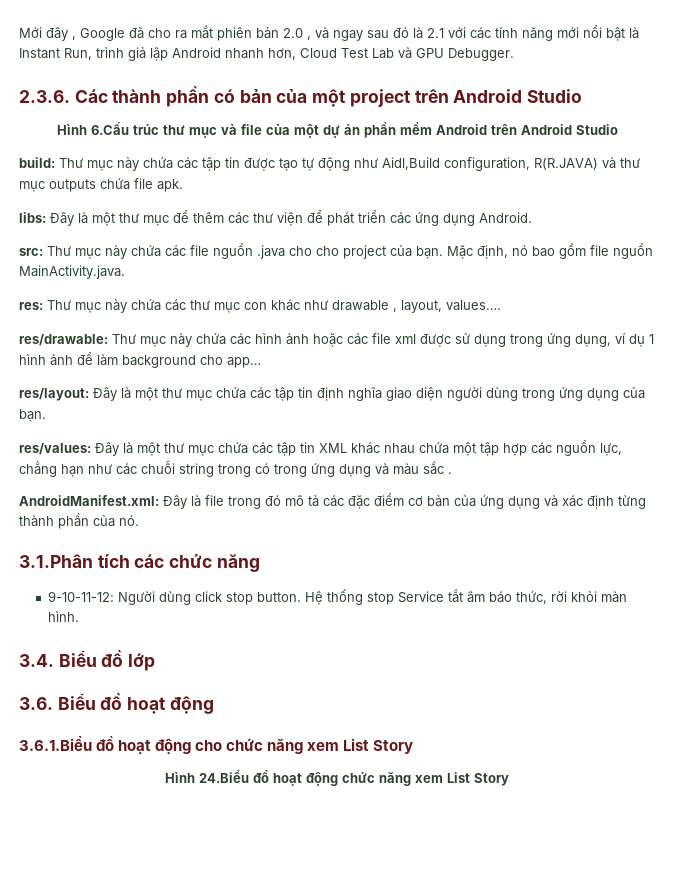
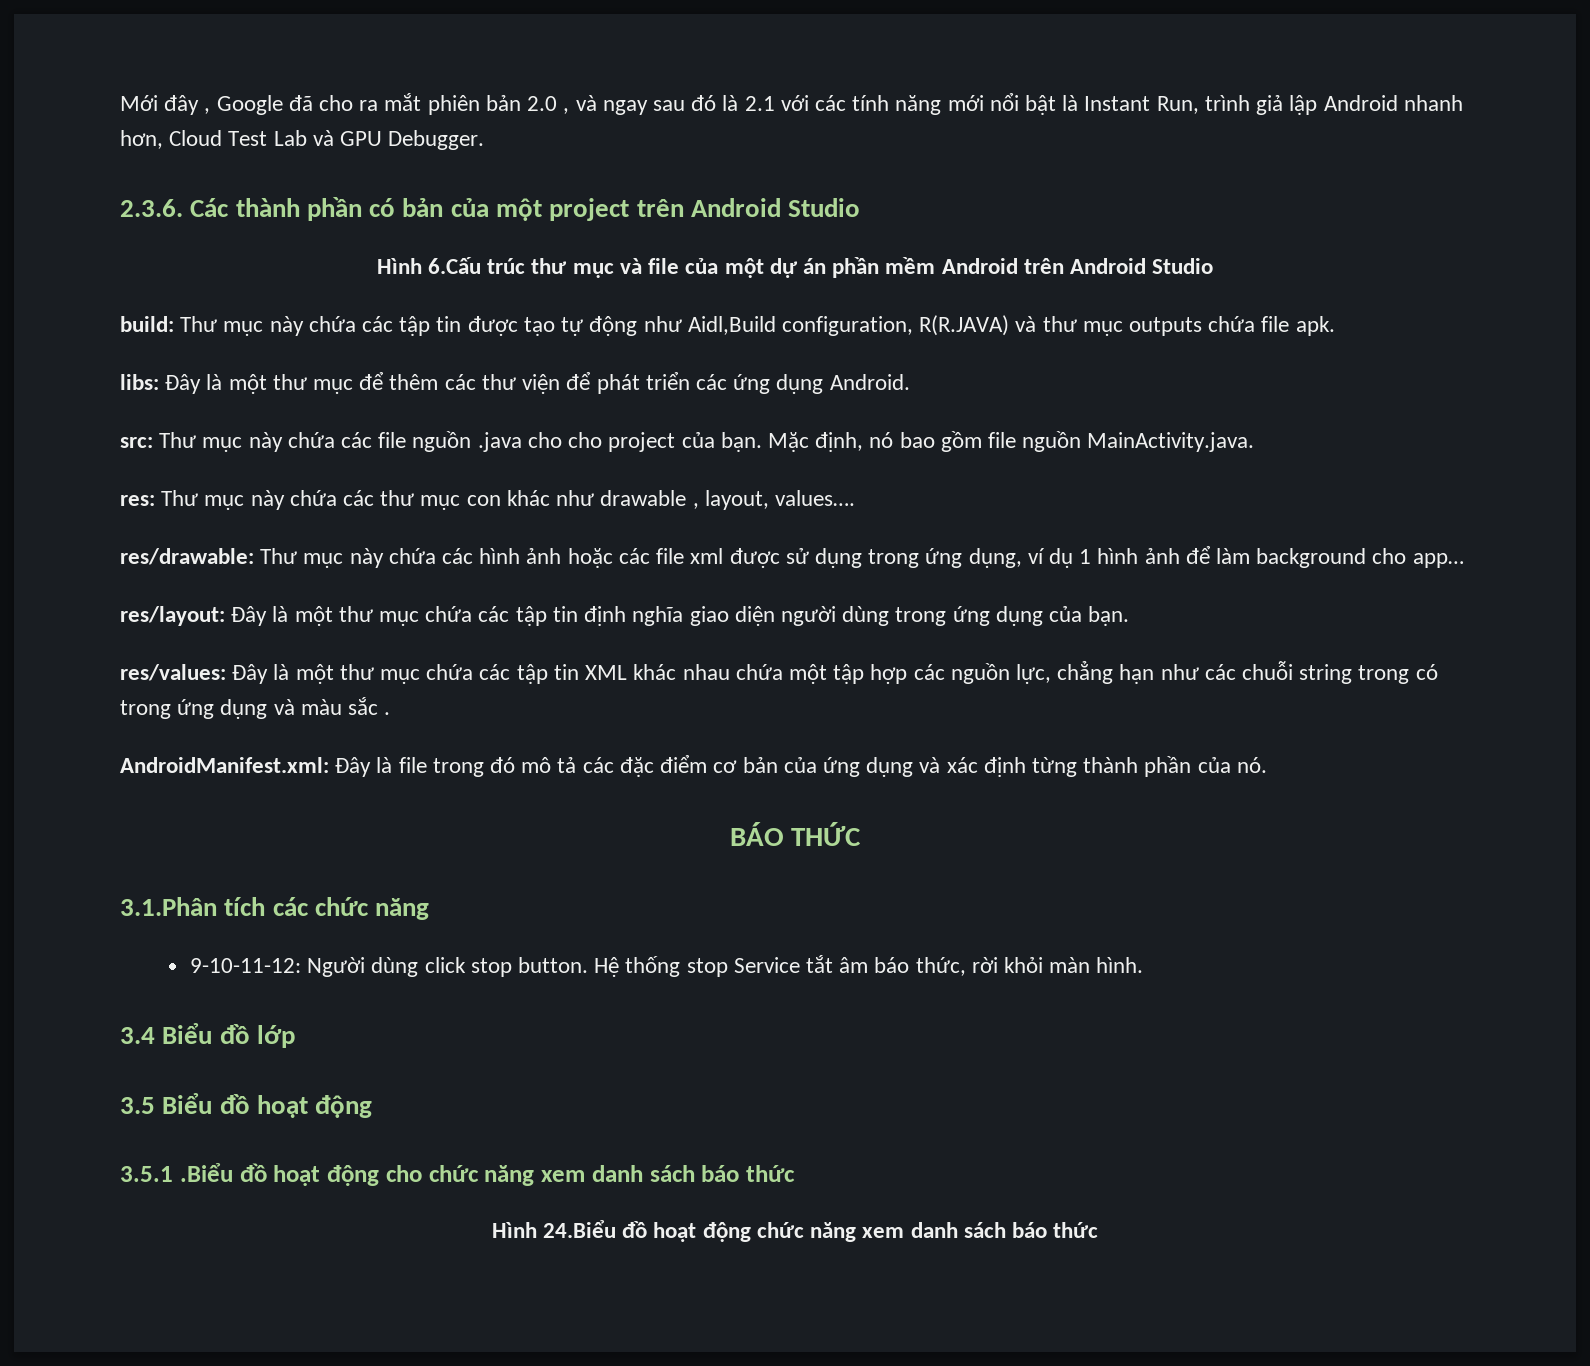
+ BÁO THỨC
- 3.4. Biểu đồ lớp
+ 3.4 Biểu đồ lớp
- 3.6. Biểu đồ hoạt động
+ 3.5 Biểu đồ hoạt động
- 3.6.1.Biểu đồ hoạt động cho chức năng xem List Story
+ 3.5.1 .Biểu đồ hoạt động cho chức năng xem danh sách báo thức
- Hình 24.Biểu đồ hoạt động chức năng xem List Story
+ Hình 24.Biểu đồ hoạt động chức năng xem danh sách báo thức

